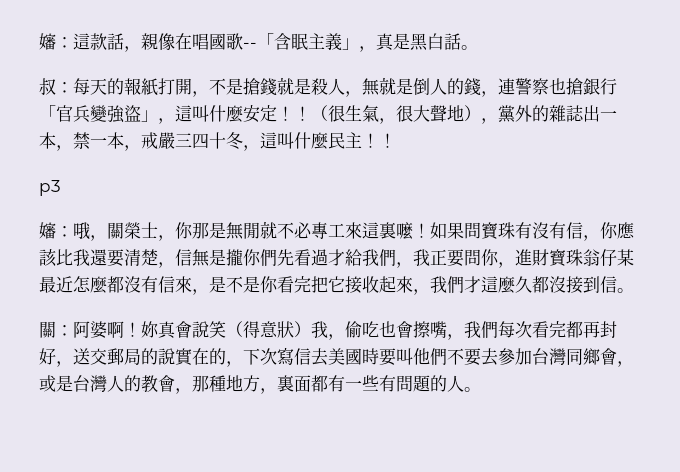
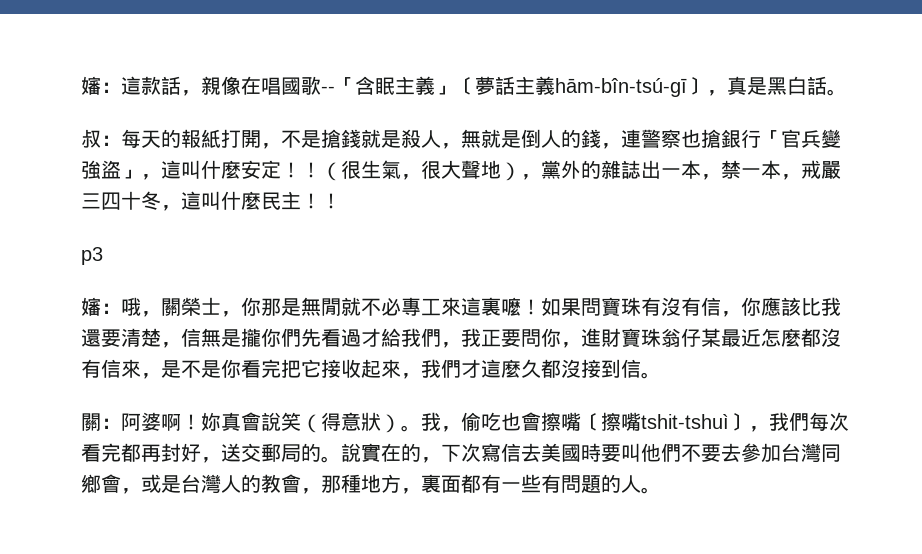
- 嬸：這款話，親像在唱國歌--「含眠主義」，真是黑白話。
+ 嬸：這款話，親像在唱國歌--「含眠主義」〔夢話主義hām-bîn-tsú-gī〕，真是黑白話。
- 妳真會說笑（得意狀）我，偷吃也會擦嘴，我們每次看完都再封好，送交郵局的說實在的，下次寫信去美國時要叫他們不要去參加台灣同鄉會，或是台灣人的教會，那種地方，裏面都有一些有問題的人。
+ 妳真會說笑（得意狀）。我，偷吃也會擦嘴〔擦嘴tshit-tshuì〕，我們每次看完都再封好，送交郵局的。說實在的，下次寫信去美國時要叫他們不要去參加台灣同鄉會，或是台灣人的教會，那種地方，裏面都有一些有問題的人。

